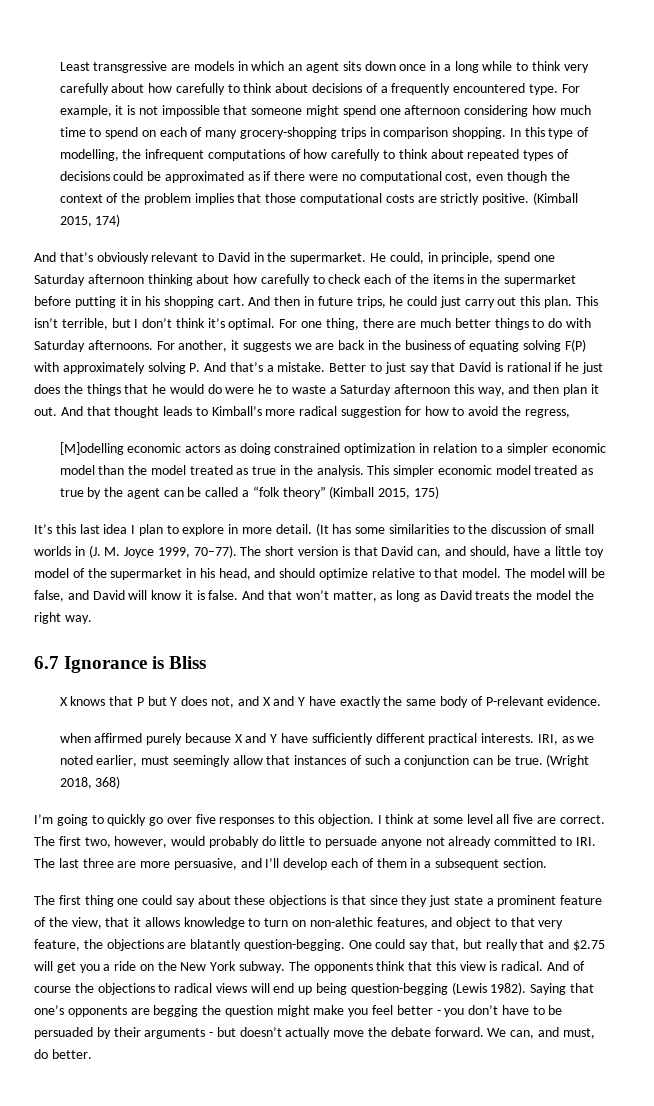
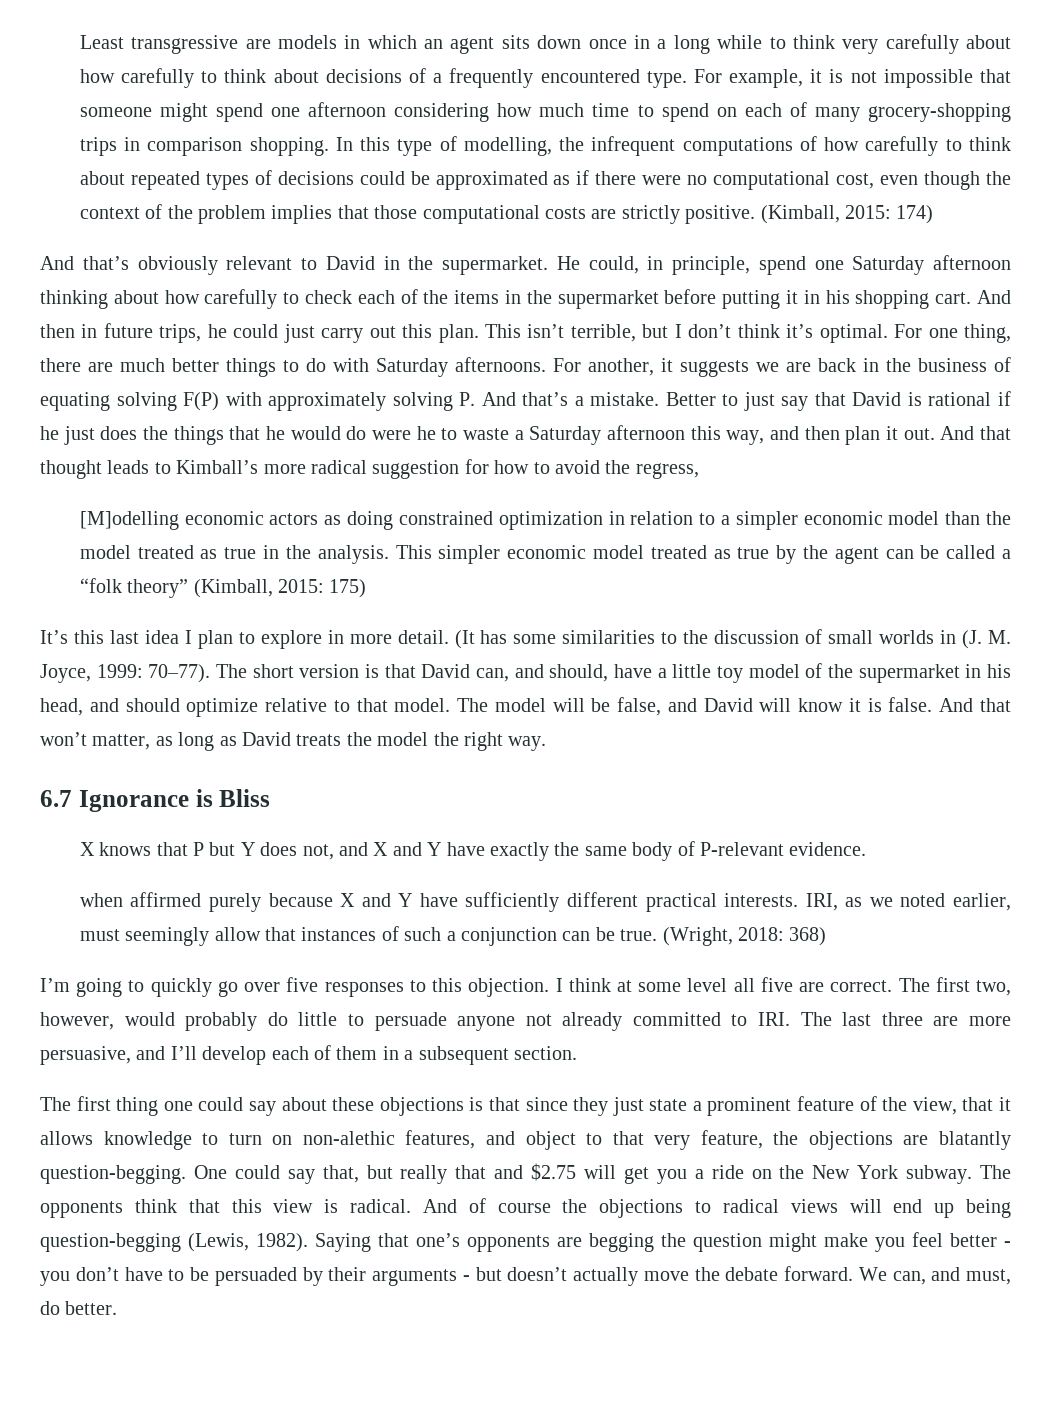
- (Kimball 2015, 174)
+ (Kimball, 2015: 174)
- This simpler economic model treated as true by the agent can be called a “folk theory” (Kimball 2015, 175)
+ This simpler economic model treated as true by the agent can be called a “folk theory” (Kimball, 2015: 175)
- (It has some similarities to the discussion of small worlds in (J. M. Joyce 1999, 70–77).
+ (It has some similarities to the discussion of small worlds in (J. M. Joyce, 1999: 70–77).
- (Wright 2018, 368)
+ (Wright, 2018: 368)
- And of course the objections to radical views will end up being question-begging (Lewis 1982).
+ And of course the objections to radical views will end up being question-begging (Lewis, 1982).

